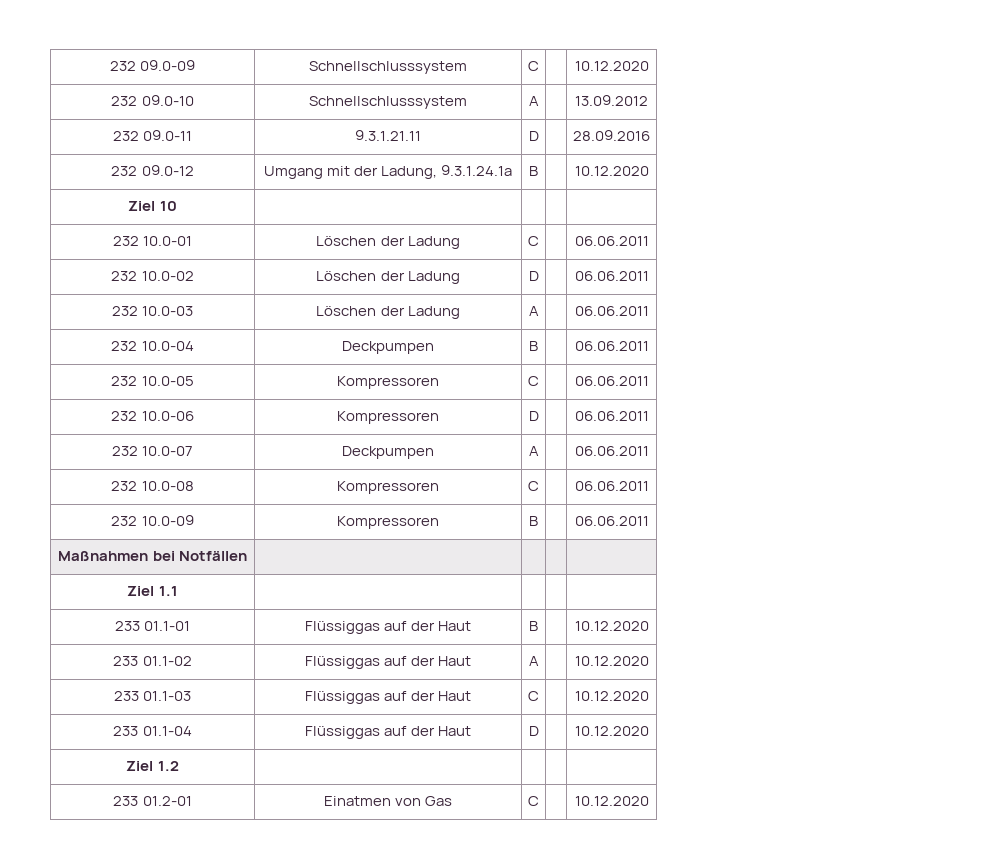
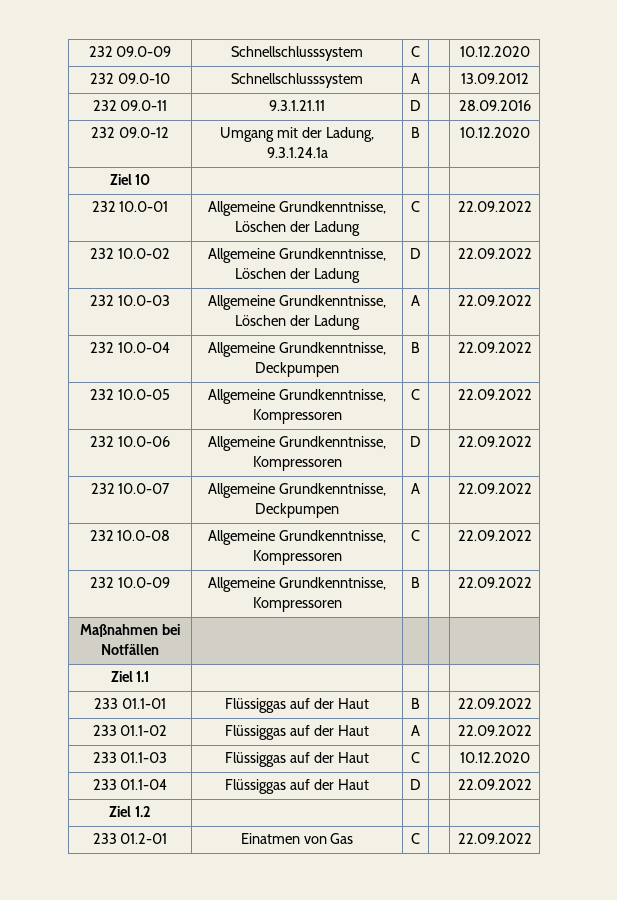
- 232 10.0-01 | Löschen der Ladung | C | | 06.06.2011
+ 232 10.0-01 | Allgemeine Grundkenntnisse, Löschen der Ladung | C | | 22.09.2022
- 232 10.0-02 | Löschen der Ladung | D | | 06.06.2011
+ 232 10.0-02 | Allgemeine Grundkenntnisse, Löschen der Ladung | D | | 22.09.2022
- 232 10.0-03 | Löschen der Ladung | A | | 06.06.2011
+ 232 10.0-03 | Allgemeine Grundkenntnisse, Löschen der Ladung | A | | 22.09.2022
- 232 10.0-04 | Deckpumpen | B | | 06.06.2011
+ 232 10.0-04 | Allgemeine Grundkenntnisse, Deckpumpen | B | | 22.09.2022
- 232 10.0-05 | Kompressoren | C | | 06.06.2011
+ 232 10.0-05 | Allgemeine Grundkenntnisse, Kompressoren | C | | 22.09.2022
- 232 10.0-06 | Kompressoren | D | | 06.06.2011
+ 232 10.0-06 | Allgemeine Grundkenntnisse, Kompressoren | D | | 22.09.2022
- 232 10.0-07 | Deckpumpen | A | | 06.06.2011
+ 232 10.0-07 | Allgemeine Grundkenntnisse, Deckpumpen | A | | 22.09.2022
- 232 10.0-08 | Kompressoren | C | | 06.06.2011
+ 232 10.0-08 | Allgemeine Grundkenntnisse, Kompressoren | C | | 22.09.2022
- 232 10.0-09 | Kompressoren | B | | 06.06.2011
+ 232 10.0-09 | Allgemeine Grundkenntnisse, Kompressoren | B | | 22.09.2022
- 233 01.1-01 | Flüssiggas auf der Haut | B | | 10.12.2020
+ 233 01.1-01 | Flüssiggas auf der Haut | B | | 22.09.2022
- 233 01.1-02 | Flüssiggas auf der Haut | A | | 10.12.2020
+ 233 01.1-02 | Flüssiggas auf der Haut | A | | 22.09.2022
- 233 01.1-04 | Flüssiggas auf der Haut | D | | 10.12.2020
+ 233 01.1-04 | Flüssiggas auf der Haut | D | | 22.09.2022
- 233 01.2-01 | Einatmen von Gas | C | | 10.12.2020
+ 233 01.2-01 | Einatmen von Gas | C | | 22.09.2022

